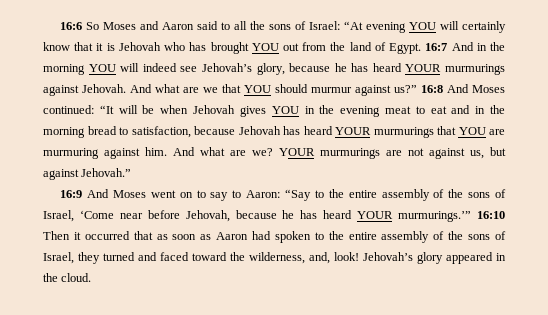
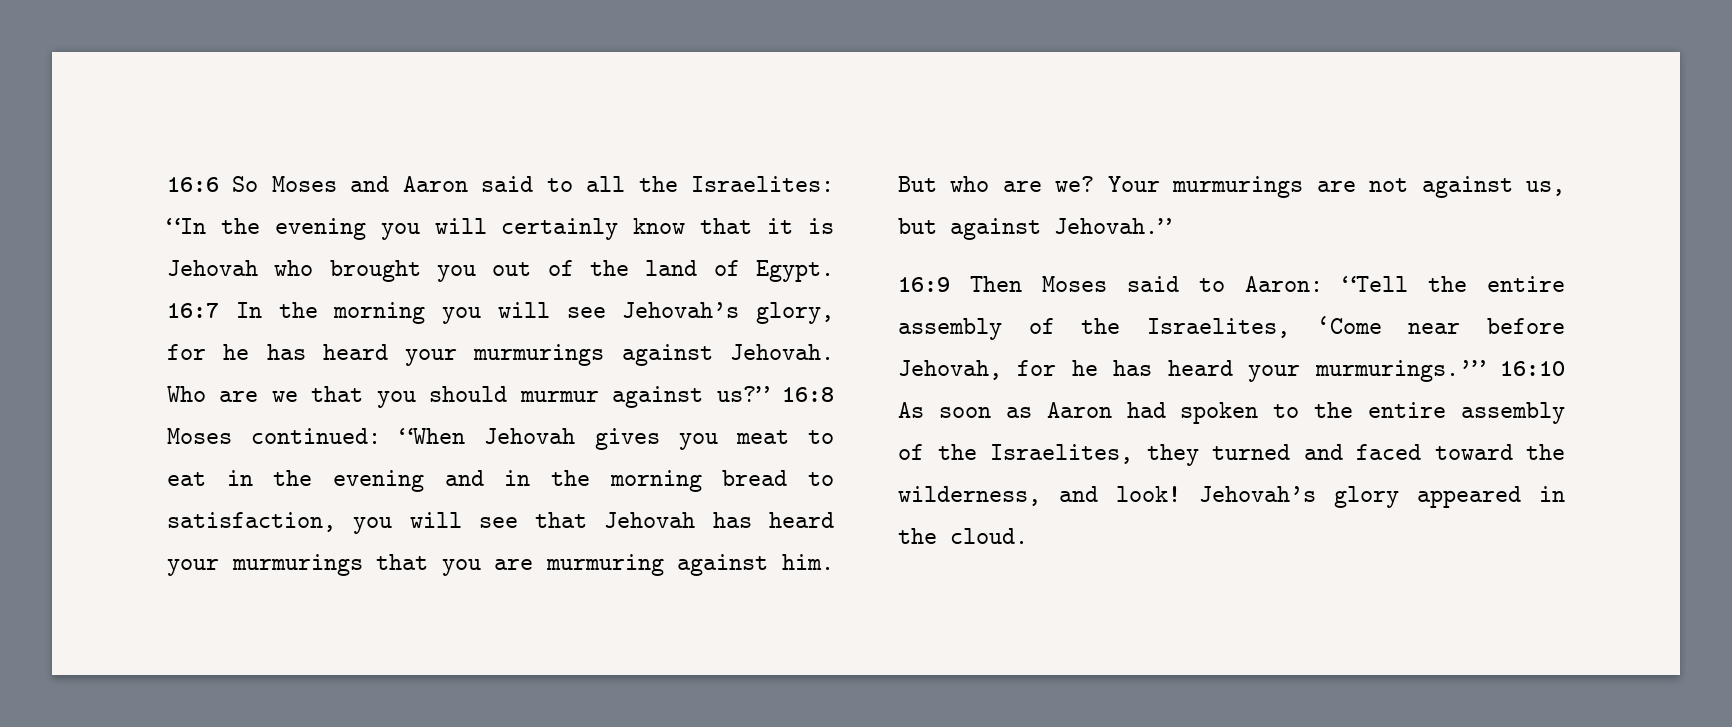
- 16:6 So Moses and Aaron said to all the sons of Israel: “At evening YOU will certainly know that it is Jehovah who has brought YOU out from the land of Egypt.
+ 16:6 So Moses and Aaron said to all the Israelites: “In the evening you will certainly know that it is Jehovah who brought you out of the land of Egypt.
- 16:7 And in the morning YOU will indeed see Jehovah’s glory, because he has heard YOUR murmurings against Jehovah.
+ 16:7 In the morning you will see Jehovah’s glory, for he has heard your murmurings against Jehovah.
- And what are we that YOU should murmur against us?”
+ Who are we that you should murmur against us?”
- 16:8 And Moses continued: “It will be when Jehovah gives YOU in the evening meat to eat and in the morning bread to satisfaction, because Jehovah has heard YOUR murmurings that YOU are murmuring against him.
+ 16:8 Moses continued: “When Jehovah gives you meat to eat in the evening and in the morning bread to satisfaction, you will see that Jehovah has heard your murmurings that you are murmuring against him.
- And what are we?
+ But who are we?
- YOUR murmurings are not against us, but against Jehovah.”
+ Your murmurings are not against us, but against Jehovah.”
- 16:9 And Moses went on to say to Aaron: “Say to the entire assembly of the sons of Israel, ‘Come near before Jehovah, because he has heard YOUR murmurings.’”
+ 16:9 Then Moses said to Aaron: “Tell the entire assembly of the Israelites, ‘Come near before Jehovah, for he has heard your murmurings.’”
- 16:10 Then it occurred that as soon as Aaron had spoken to the entire assembly of the sons of Israel, they turned and faced toward the wilderness, and, look!
+ 16:10 As soon as Aaron had spoken to the entire assembly of the Israelites, they turned and faced toward the wilderness, and look!

